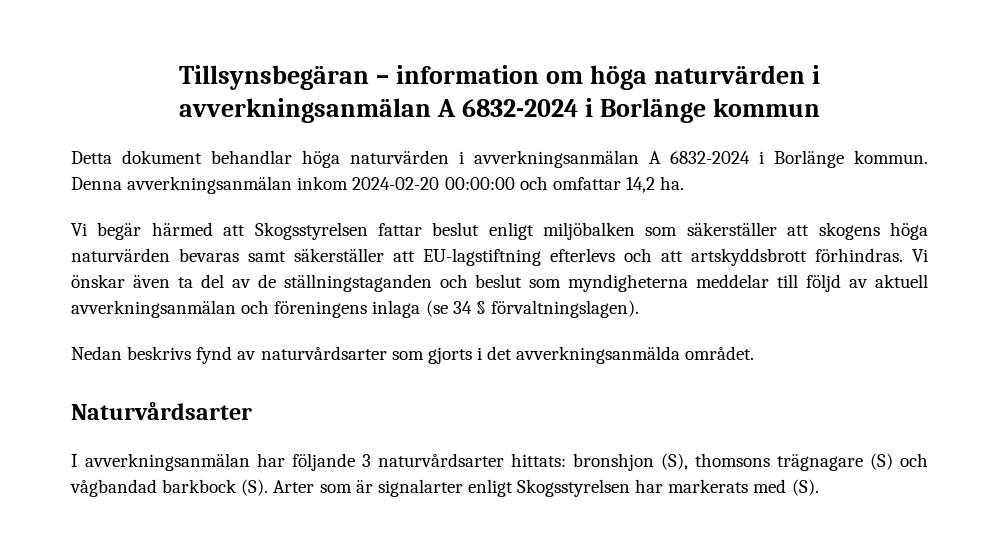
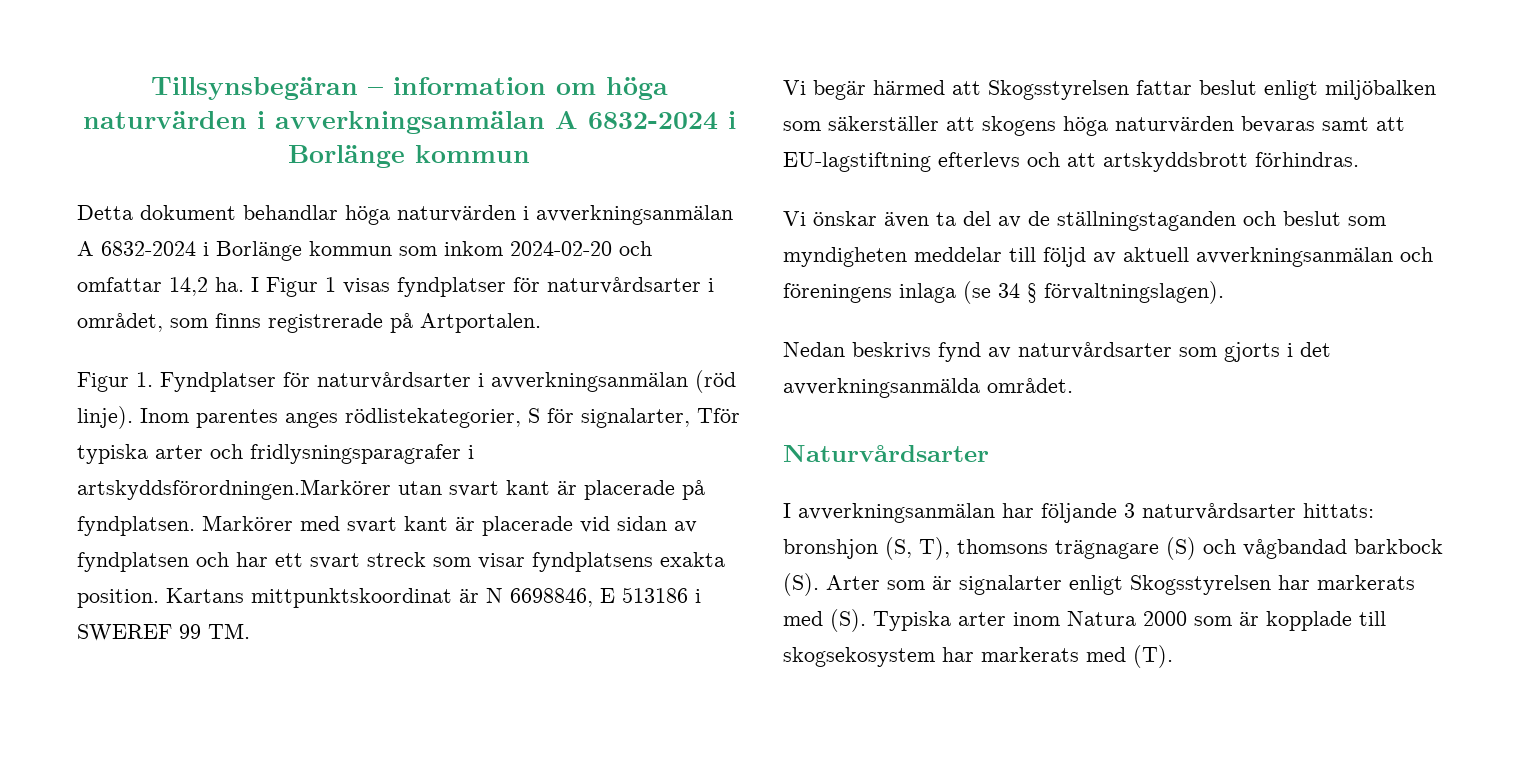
- Detta dokument behandlar höga naturvärden i avverkningsanmälan A 6832-2024 i Borlänge kommun. Denna avverkningsanmälan inkom 2024-02-20 00:00:00 och omfattar 14,2 ha.
+ Detta dokument behandlar höga naturvärden i avverkningsanmälan A 6832-2024 i Borlänge kommun som inkom 2024-02-20 och omfattar 14,2 ha. I Figur 1 visas fyndplatser för naturvårdsarter i området, som finns registrerade på Artportalen.
+ Figur 1. Fyndplatser för naturvårdsarter i avverkningsanmälan (röd linje). Inom parentes anges rödlistekategorier, S för signalarter, Tför typiska arter och fridlysningsparagrafer i artskyddsförordningen.Markörer utan svart kant är placerade på fyndplatsen. Markörer med svart kant är placerade vid sidan av fyndplatsen och har ett svart streck som visar fyndplatsens exakta position. Kartans mittpunktskoordinat är N 6698846, E 513186 i SWEREF 99 TM.
- Vi begär härmed att Skogsstyrelsen fattar beslut enligt miljöbalken som säkerställer att skogens höga naturvärden bevaras samt säkerställer att EU-lagstiftning efterlevs och att artskyddsbrott förhindras. Vi önskar även ta del av de ställningstaganden och beslut som myndigheterna meddelar till följd av aktuell avverkningsanmälan och föreningens inlaga (se 34 § förvaltningslagen).
+ Vi begär härmed att Skogsstyrelsen fattar beslut enligt miljöbalken som säkerställer att skogens höga naturvärden bevaras samt att EU-lagstiftning efterlevs och att artskyddsbrott förhindras.
+ Vi önskar även ta del av de ställningstaganden och beslut som myndigheten meddelar till följd av aktuell avverkningsanmälan och föreningens inlaga (se 34 § förvaltningslagen).
- I avverkningsanmälan har följande 3 naturvårdsarter hittats: bronshjon (S), thomsons trägnagare (S) och vågbandad barkbock (S). Arter som är signalarter enligt Skogsstyrelsen har markerats med (S).
+ I avverkningsanmälan har följande 3 naturvårdsarter hittats: bronshjon (S, T), thomsons trägnagare (S) och vågbandad barkbock (S). Arter som är signalarter enligt Skogsstyrelsen har markerats med (S). Typiska arter inom Natura 2000 som är kopplade till skogsekosystem har markerats med (T).

